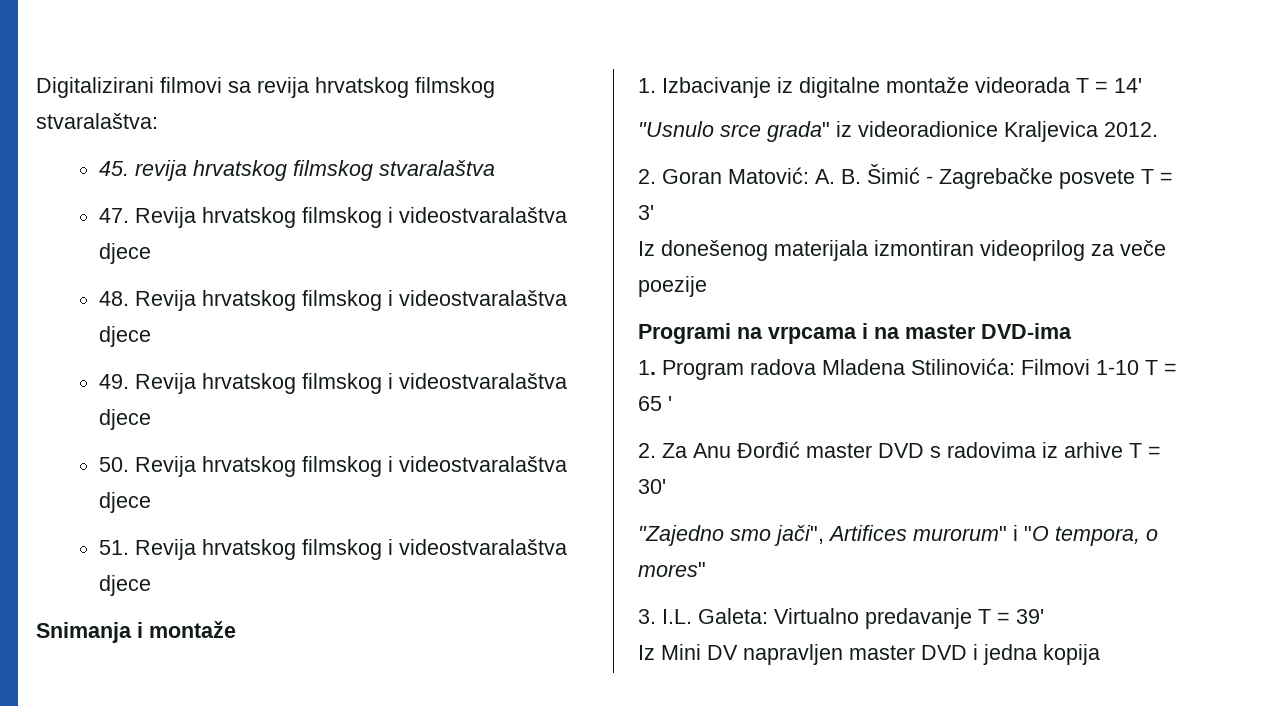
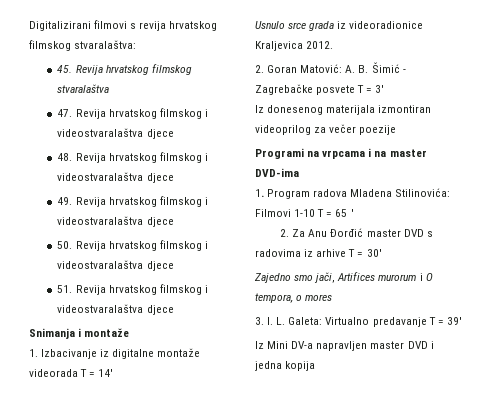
- Digitalizirani filmovi sa revija hrvatskog filmskog stvaralaštva:
+ Digitalizirani filmovi s revija hrvatskog filmskog stvaralaštva:
- 45. revija hrvatskog filmskog stvaralaštva
+ 45. Revija hrvatskog filmskog stvaralaštva
- "Usnulo srce grada" iz videoradionice Kraljevica 2012.
+ Usnulo srce grada iz videoradionice Kraljevica 2012.
- Iz donešenog materijala izmontiran videoprilog za veče poezije
+ Iz donesenog materijala izmontiran videoprilog za večer poezije
- "Zajedno smo jači", Artifices murorum" i "O tempora, o mores"
+ Zajedno smo jači, Artifices murorum i O tempora, o mores
- 3. I.L. Galeta: Virtualno predavanje T = 39'
+ 3. I. L. Galeta: Virtualno predavanje T = 39'
- Iz Mini DV napravljen master DVD i jedna kopija
+ Iz Mini DV-a napravljen master DVD i jedna kopija

